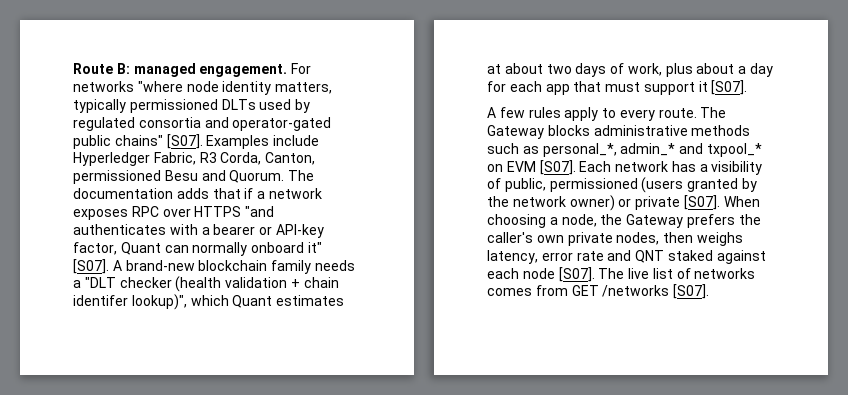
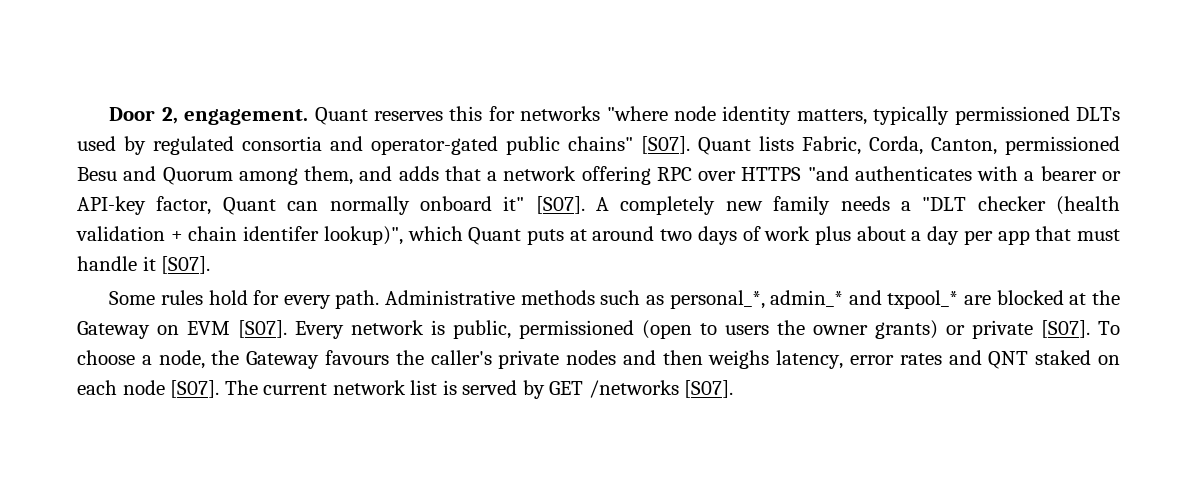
- Route B: managed engagement. For networks "where node identity matters, typically permissioned DLTs used by regulated consortia and operator-gated public chains" [S07].
+ Door 2, engagement. Quant reserves this for networks "where node identity matters, typically permissioned DLTs used by regulated consortia and operator-gated public chains" [S07].
- Examples include Hyperledger Fabric, R3 Corda, Canton, permissioned Besu and Quorum. The documentation adds that if a network exposes RPC over HTTPS "and authenticates with a bearer or API-key factor, Quant can normally onboard it" [S07].
+ Quant lists Fabric, Corda, Canton, permissioned Besu and Quorum among them, and adds that a network offering RPC over HTTPS "and authenticates with a bearer or API-key factor, Quant can normally onboard it" [S07].
- A brand-new blockchain family needs a "DLT checker (health validation + chain identifer lookup)", which Quant estimates at about two days of work, plus about a day for each app that must support it [S07].
+ A completely new family needs a "DLT checker (health validation + chain identifer lookup)", which Quant puts at around two days of work plus about a day per app that must handle it [S07].
- A few rules apply to every route. The Gateway blocks administrative methods such as personal_*, admin_* and txpool_* on EVM [S07]. Each network has a visibility of public, permissioned (users granted by the network owner) or private [S07].
+ Some rules hold for every path. Administrative methods such as personal_*, admin_* and txpool_* are blocked at the Gateway on EVM [S07]. Every network is public, permissioned (open to users the owner grants) or private [S07].
- When choosing a node, the Gateway prefers the caller's own private nodes, then weighs latency, error rate and QNT staked against each node [S07].
+ To choose a node, the Gateway favours the caller's private nodes and then weighs latency, error rates and QNT staked on each node [S07].
- The live list of networks comes from GET /networks [S07].
+ The current network list is served by GET /networks [S07].

